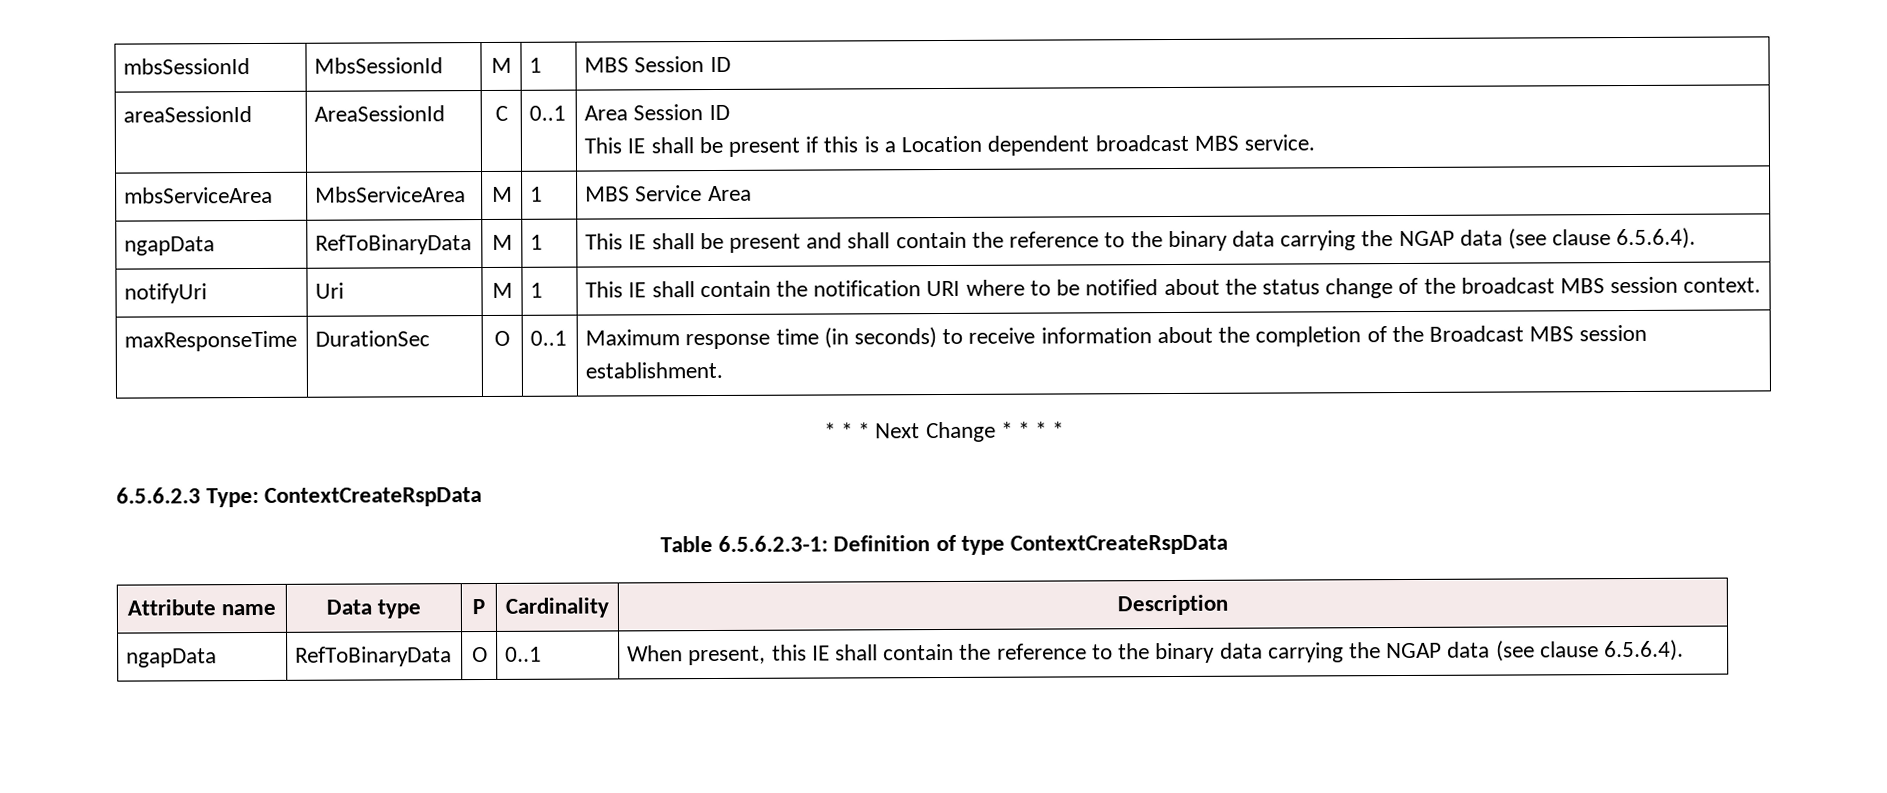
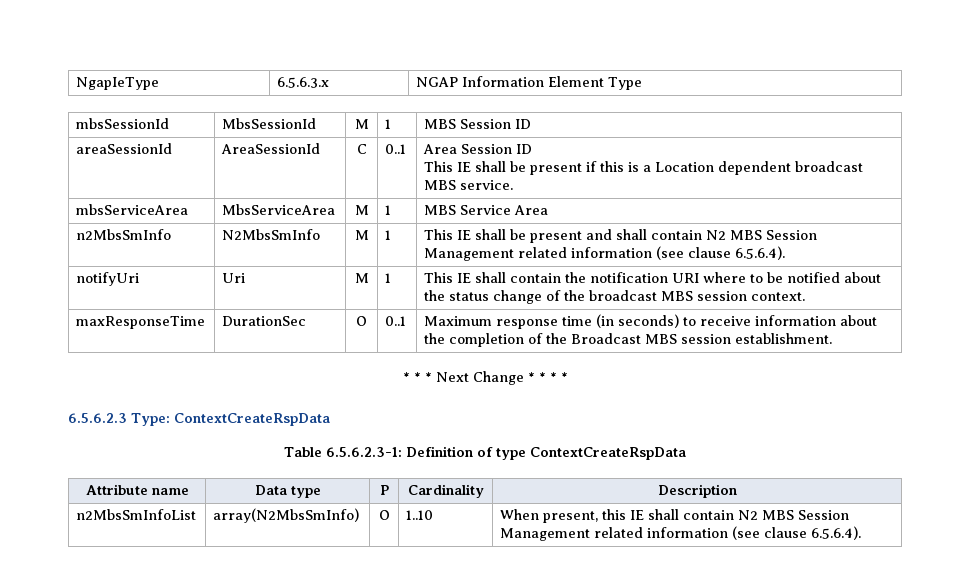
+ NgapIeType | 6.5.6.3.x | NGAP Information Element Type
- ngapData | RefToBinaryData | M | 1 | This IE shall be present and shall contain the reference to the binary data carrying the NGAP data (see clause 6.5.6.4).
+ n2MbsSmInfo | N2MbsSmInfo | M | 1 | This IE shall be present and shall contain N2 MBS Session Management related information (see clause 6.5.6.4).
- ngapData | RefToBinaryData | O | 0..1 | When present, this IE shall contain the reference to the binary data carrying the NGAP data (see clause 6.5.6.4).
+ n2MbsSmInfoList | array(N2MbsSmInfo) | O | 1..10 | When present, this IE shall contain N2 MBS Session Management related information (see clause 6.5.6.4).

